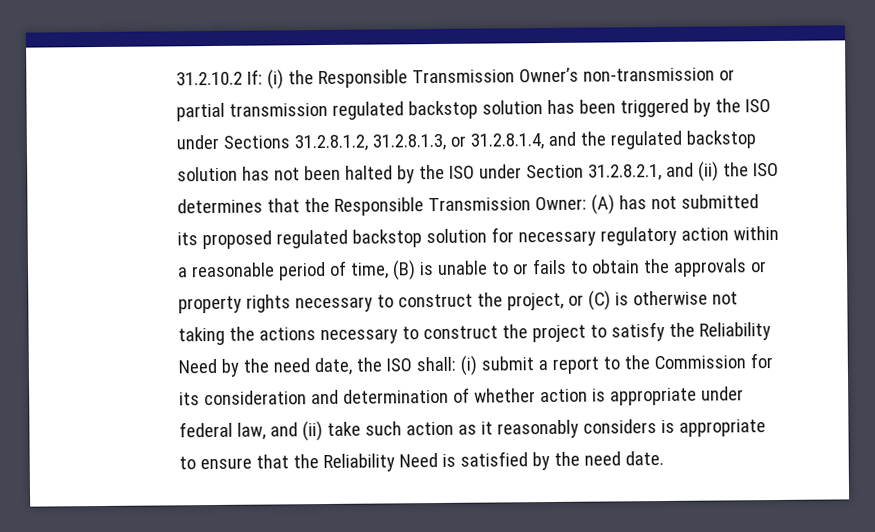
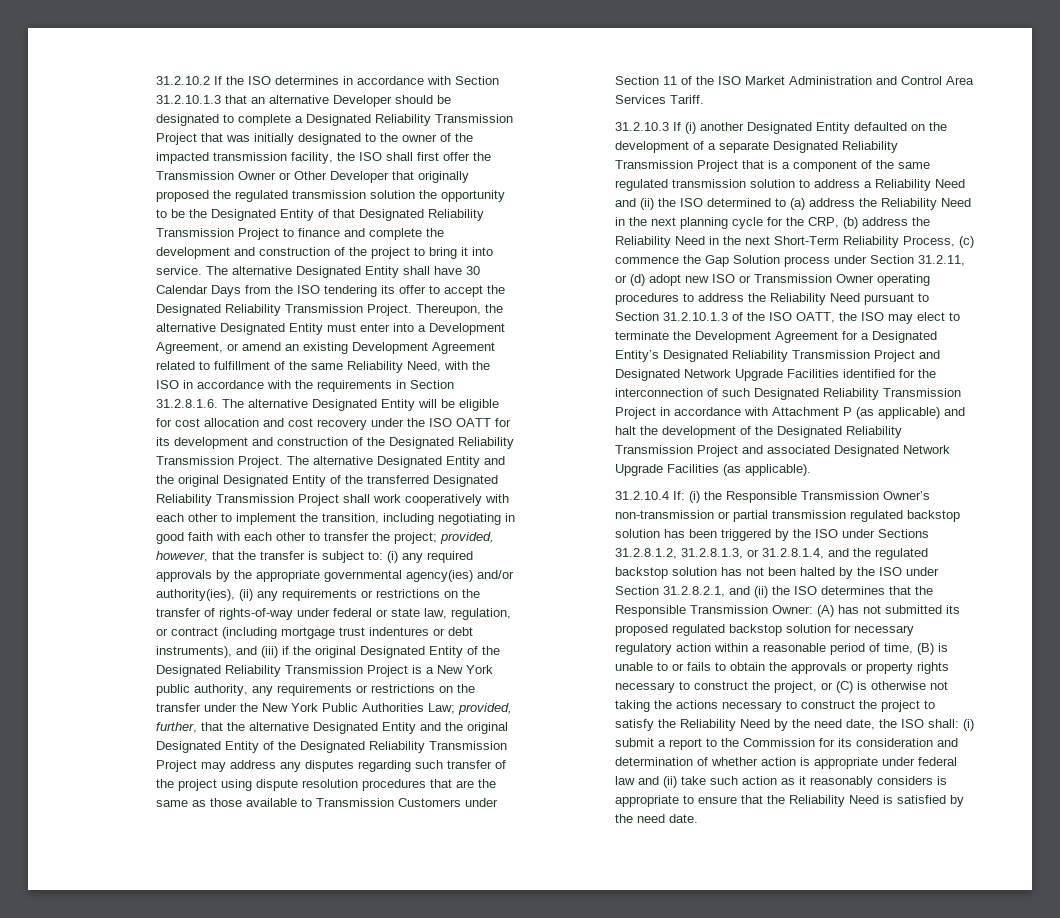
- 31.2.10.2 If:
+ 31.2.10.2 If the ISO determines in accordance with Section 31.2.10.1.3 that an alternative Developer should be designated to complete a Designated Reliability Transmission Project that was initially designated to the owner of the impacted transmission facility, the ISO shall first offer the Transmission Owner or Other Developer that originally proposed the regulated transmission solution the opportunity to be the Designated Entity of that Designated Reliability Transmission Project to finance and complete the development and construction of the project to bring it into service. The alternative Designated Entity shall have 30 Calendar Days from the ISO tendering its offer to accept the Designated Reliability Transmission Project. Thereupon, the alternative Designated Entity must enter into a Development Agreement, or amend an existing Development Agreement related to fulfillment of the same Reliability Need, with the ISO in accordance with the requirements in Section 31.2.8.1.6. The alternative Designated Entity will be eligible for cost allocation and cost recovery under the ISO OATT for its development and construction of the Designated Reliability Transmission Project. The alternative Designated Entity and the original Designated Entity of the transferred Designated Reliability Transmission Project shall work cooperatively with each other to implement the transition, including negotiating in good faith with each other to transfer the project; provided, however, that the transfer is subject to: (i) any required approvals by the appropriate governmental agency(ies) and/or authority(ies), (ii) any requirements or restrictions on the transfer of rights-of-way under federal or state law, regulation, or contract (including mortgage trust indentures or debt instruments), and (iii) if the original Designated Entity of the Designated Reliability Transmission Project is a New York public authority, any requirements or restrictions on the transfer under the New York Public Authorities Law; provided, further, that the alternative Designated Entity and the original Designated Entity of the Designated Reliability Transmission Project may address any disputes regarding such transfer of the project using dispute resolution procedures that are the same as those available to Transmission Customers under Section 11 of the ISO Market Administration and Control Area Services Tariff.
+ 31.2.10.3 If (i) another Designated Entity defaulted on the development of a separate Designated Reliability Transmission Project that is a component of the same regulated transmission solution to address a Reliability Need and (ii) the ISO determined to (a) address the Reliability Need in the next planning cycle for the CRP, (b) address the Reliability Need in the next Short-Term Reliability Process, (c) commence the Gap Solution process under Section 31.2.11, or (d) adopt new ISO or Transmission Owner operating procedures to address the Reliability Need pursuant to Section 31.2.10.1.3 of the ISO OATT, the ISO may elect to terminate the Development Agreement for a Designated Entity’s Designated Reliability Transmission Project and Designated Network Upgrade Facilities identified for the interconnection of such Designated Reliability Transmission Project in accordance with Attachment P (as applicable) and halt the development of the Designated Reliability Transmission Project and associated Designated Network Upgrade Facilities (as applicable).
+ 31.2.10.4 If:
- (i) submit a report to the Commission for its consideration and determination of whether action is appropriate under federal law, and (ii) take such action as it reasonably considers is appropriate to ensure that the Reliability Need is satisfied by the need date.
+ (i) submit a report to the Commission for its consideration and determination of whether action is appropriate under federal law and (ii) take such action as it reasonably considers is appropriate to ensure that the Reliability Need is satisfied by the need date.

